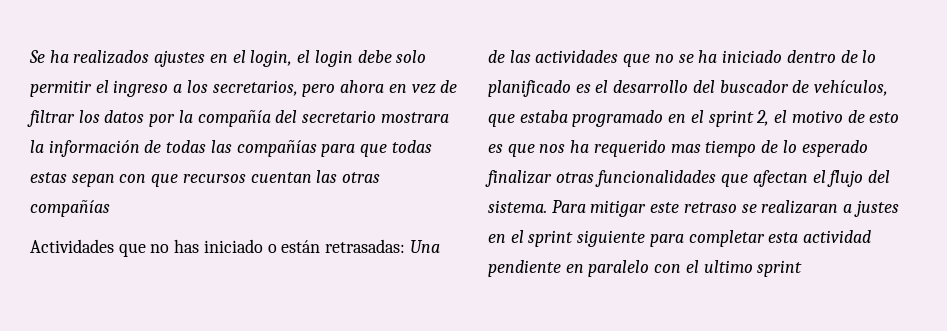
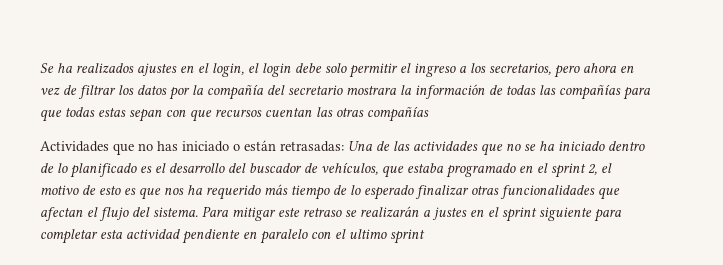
- Actividades que no has iniciado o están retrasadas: Una de las actividades que no se ha iniciado dentro de lo planificado es el desarrollo del buscador de vehículos, que estaba programado en el sprint 2, el motivo de esto es que nos ha requerido mas tiempo de lo esperado finalizar otras funcionalidades que afectan el flujo del sistema.
+ Actividades que no has iniciado o están retrasadas: Una de las actividades que no se ha iniciado dentro de lo planificado es el desarrollo del buscador de vehículos, que estaba programado en el sprint 2, el motivo de esto es que nos ha requerido más tiempo de lo esperado finalizar otras funcionalidades que afectan el flujo del sistema.
- Para mitigar este retraso se realizaran a justes en el sprint siguiente para completar esta actividad pendiente en paralelo con el ultimo sprint
+ Para mitigar este retraso se realizarán a justes en el sprint siguiente para completar esta actividad pendiente en paralelo con el ultimo sprint

